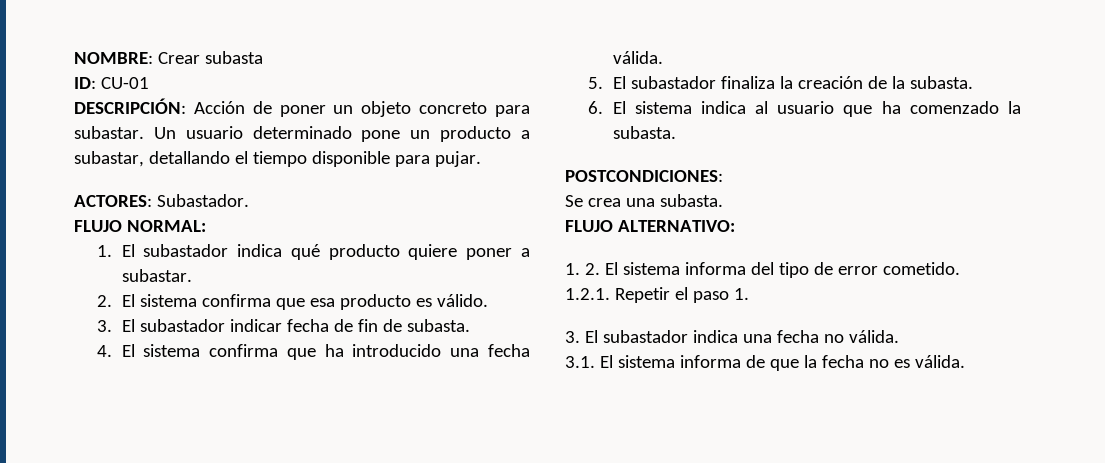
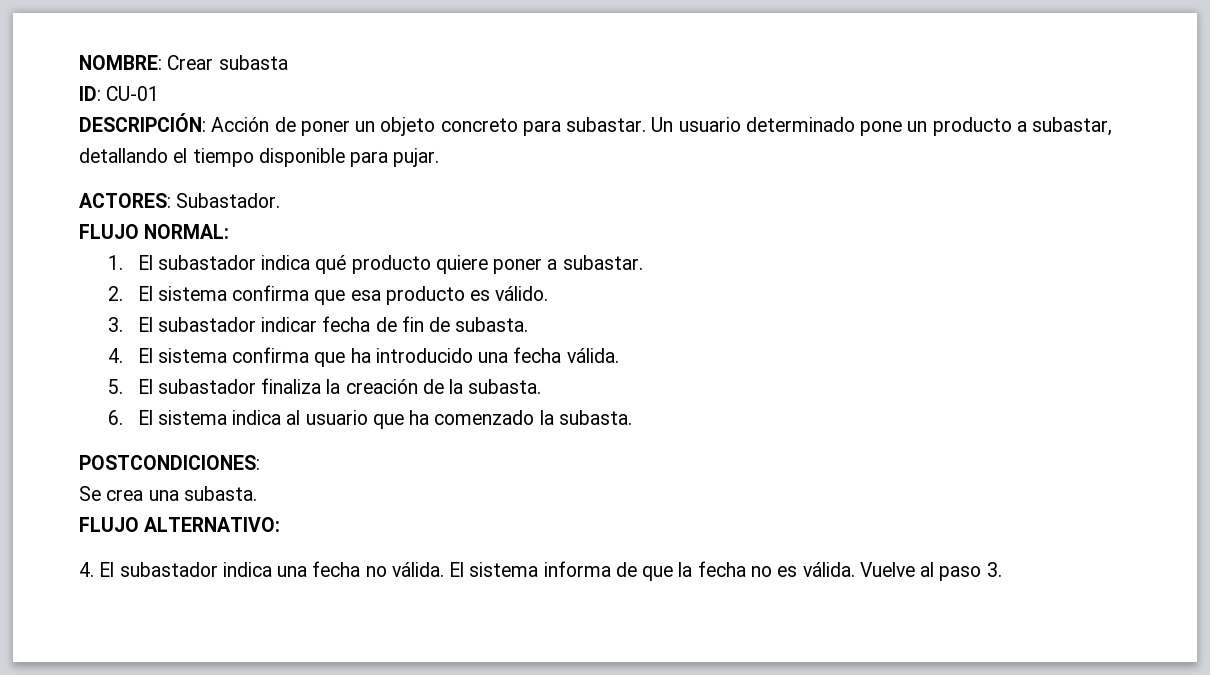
- 1. 2. El sistema informa del tipo de error cometido.
- 1.2.1. Repetir el paso 1.
- 3. El subastador indica una fecha no válida.
- 3.1. El sistema informa de que la fecha no es válida.
+ 4. El subastador indica una fecha no válida. El sistema informa de que la fecha no es válida.
+ Vuelve al paso 3.

